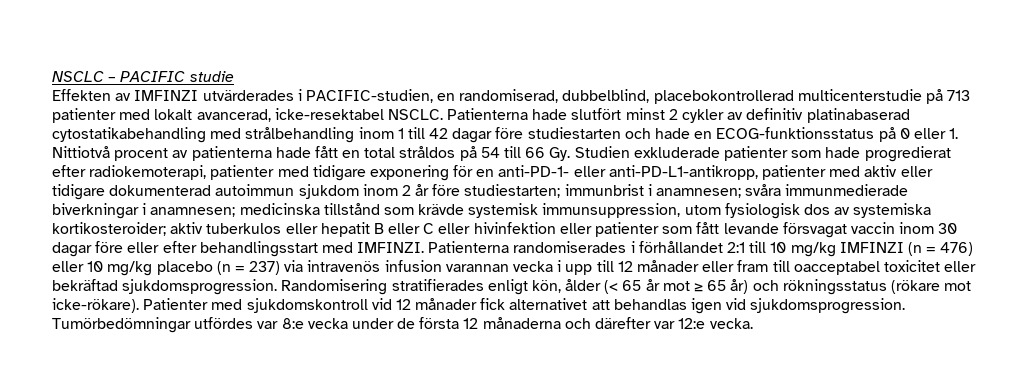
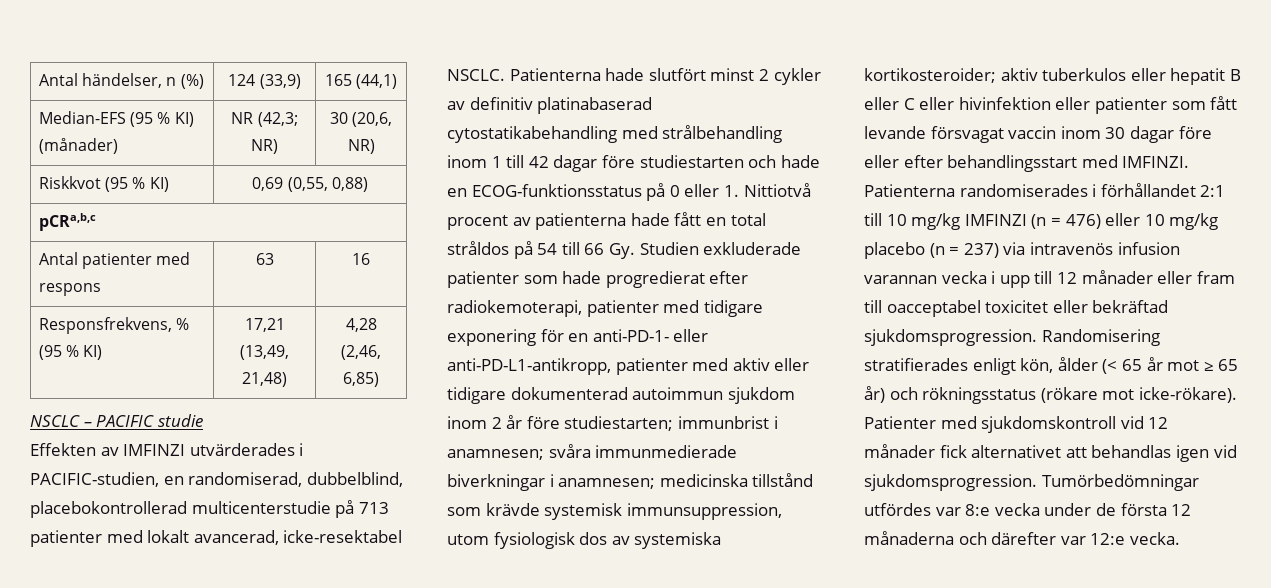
+ Antal händelser, n (%) | 124 (33,9) | 165 (44,1)
+ Median-EFS (95 % KI) (månader) | NR (42,3; NR) | 30 (20,6, NR)
+ Riskkvot (95 % KI) | 0,69 (0,55, 0,88)
+ pCRa,b,c
+ Antal patienter med respons | 63 | 16
+ Responsfrekvens, % (95 % KI) | 17,21 (13,49, 21,48) | 4,28 (2,46, 6,85)

